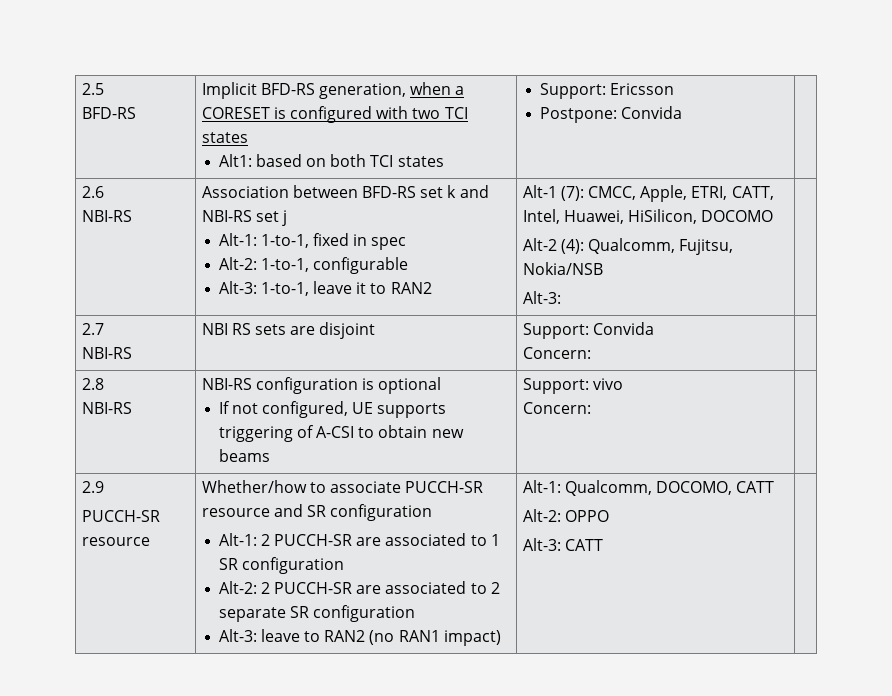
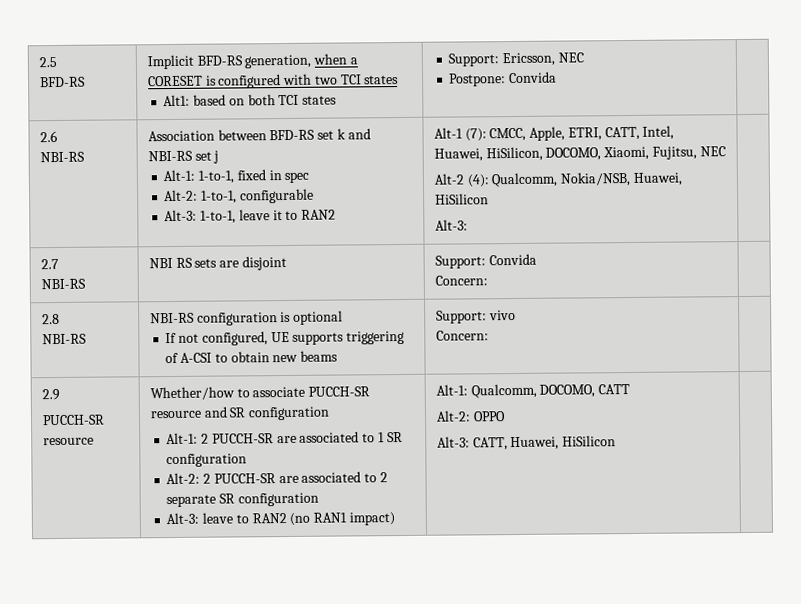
  2.5
  BFD-RS | Implicit BFD-RS generation, when a CORESET is configured with two TCI states
- Alt1: based on both TCI states | Support: Ericsson
+ Alt1: based on both TCI states | Support: Ericsson, NEC
- Alt-1 (7): CMCC, Apple, ETRI, CATT, Intel, Huawei, HiSilicon, DOCOMO
+ Alt-1 (7): CMCC, Apple, ETRI, CATT, Intel, Huawei, HiSilicon, DOCOMO, Xiaomi, Fujitsu, NEC
- Alt-2 (4): Qualcomm, Fujitsu, Nokia/NSB
+ Alt-2 (4): Qualcomm, Nokia/NSB, Huawei, HiSilicon
- Alt-3: CATT
+ Alt-3: CATT, Huawei, HiSilicon

